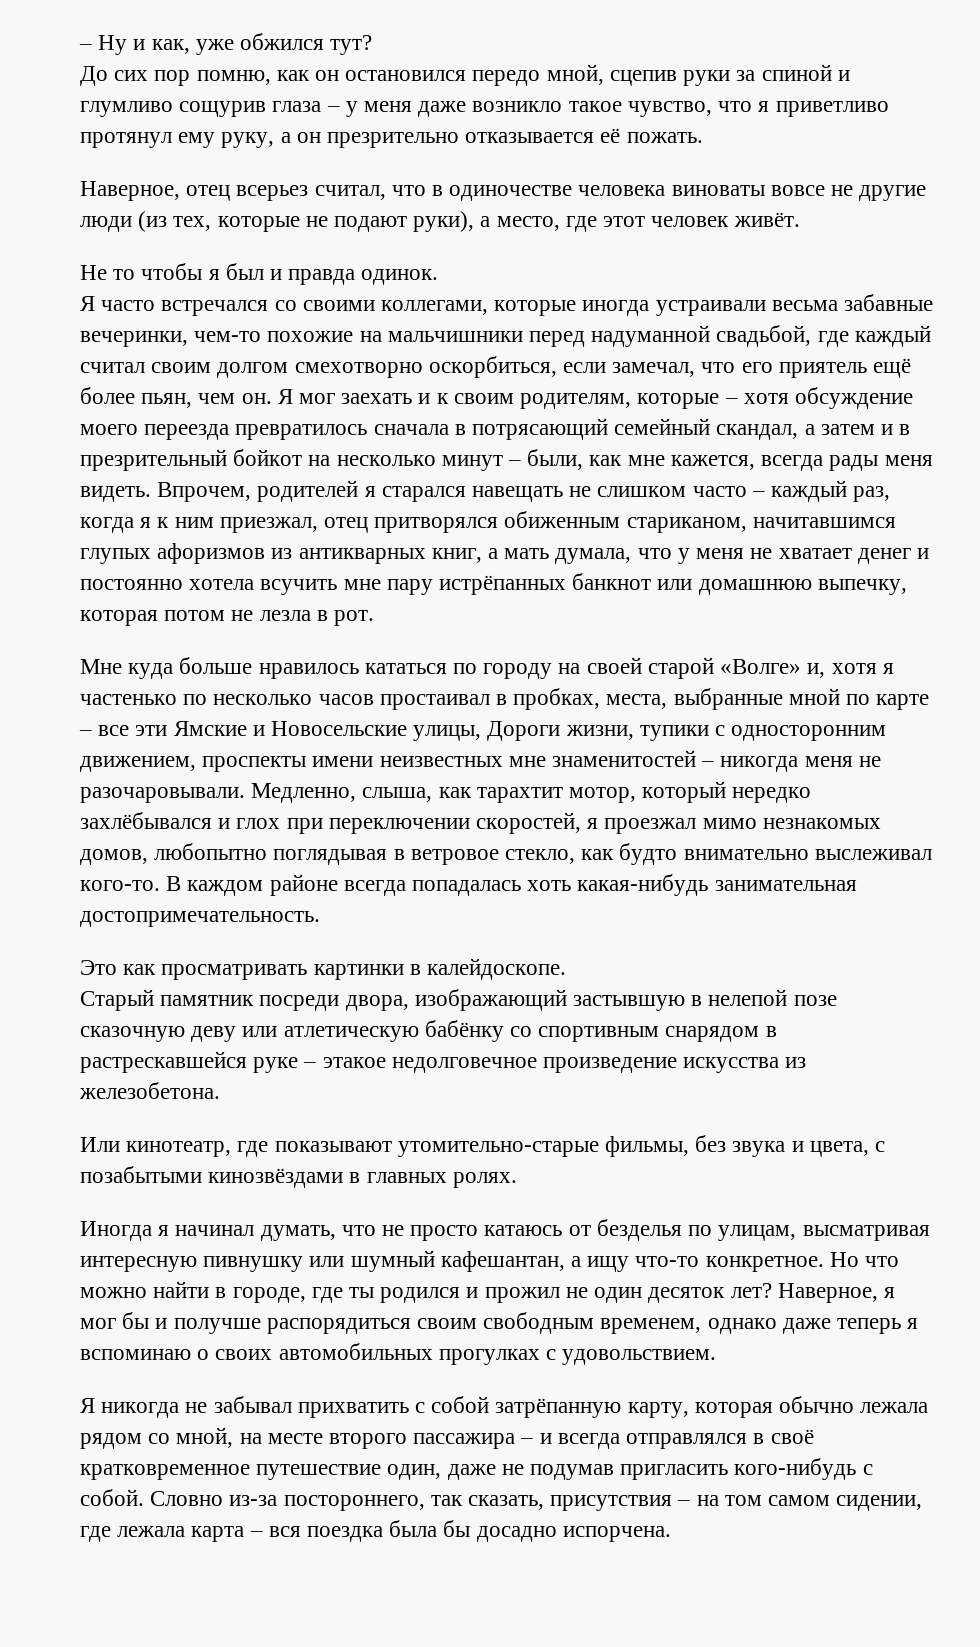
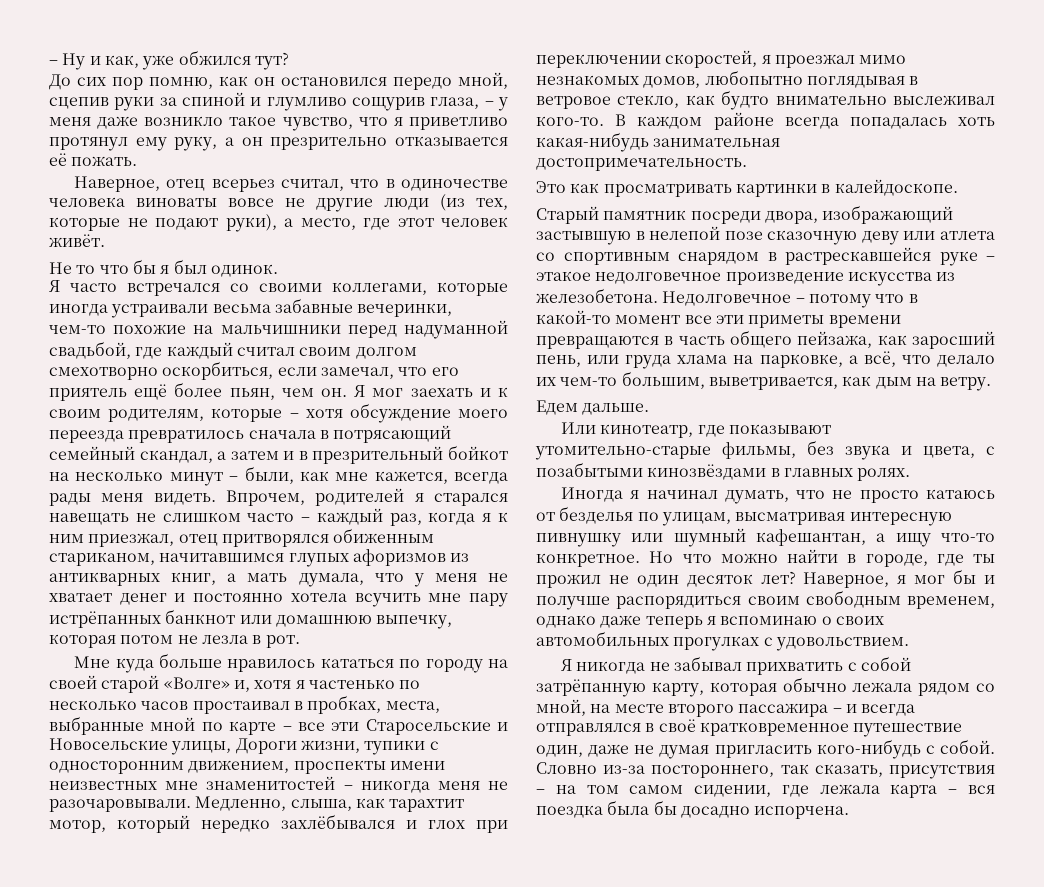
- До сих пор помню, как он остановился передо мной, сцепив руки за спиной и глумливо сощурив глаза – у меня даже возникло такое чувство, что я приветливо протянул ему руку, а он презрительно отказывается её пожать.
+ До сих пор помню, как он остановился передо мной, сцепив руки за спиной и глумливо сощурив глаза, – у меня даже возникло такое чувство, что я приветливо протянул ему руку, а он презрительно отказывается её пожать.
- Не то чтобы я был и правда одинок.
+ Не то что бы я был одинок.
- Мне куда больше нравилось кататься по городу на своей старой «Волге» и, хотя я частенько по несколько часов простаивал в пробках, места, выбранные мной по карте – все эти Ямские и Новосельские улицы, Дороги жизни, тупики с односторонним движением, проспекты имени неизвестных мне знаменитостей – никогда меня не разочаровывали.
+ Мне куда больше нравилось кататься по городу на своей старой «Волге» и, хотя я частенько по несколько часов простаивал в пробках, места, выбранные мной по карте – все эти Старосельские и Новосельские улицы, Дороги жизни, тупики с односторонним движением, проспекты имени неизвестных мне знаменитостей – никогда меня не разочаровывали.
- Старый памятник посреди двора, изображающий застывшую в нелепой позе сказочную деву или атлетическую бабёнку со спортивным снарядом в растрескавшейся руке – этакое недолговечное произведение искусства из железобетона.
+ Старый памятник посреди двора, изображающий застывшую в нелепой позе сказочную деву или атлета со спортивным снарядом в растрескавшейся руке – этакое недолговечное произведение искусства из железобетона. Недолговечное – потому что в какой-то момент все эти приметы времени превращаются в часть общего пейзажа, как заросший пень, или груда хлама на парковке, а всё, что делало их чем-то большим, выветривается, как дым на ветру.
+ Едем дальше.
- Но что можно найти в городе, где ты родился и прожил не один десяток лет?
+ Но что можно найти в городе, где ты прожил не один десяток лет?
- Я никогда не забывал прихватить с собой затрёпанную карту, которая обычно лежала рядом со мной, на месте второго пассажира – и всегда отправлялся в своё кратковременное путешествие один, даже не подумав пригласить кого-нибудь с собой.
+ Я никогда не забывал прихватить с собой затрёпанную карту, которая обычно лежала рядом со мной, на месте второго пассажира – и всегда отправлялся в своё кратковременное путешествие один, даже не думая пригласить кого-нибудь с собой.

